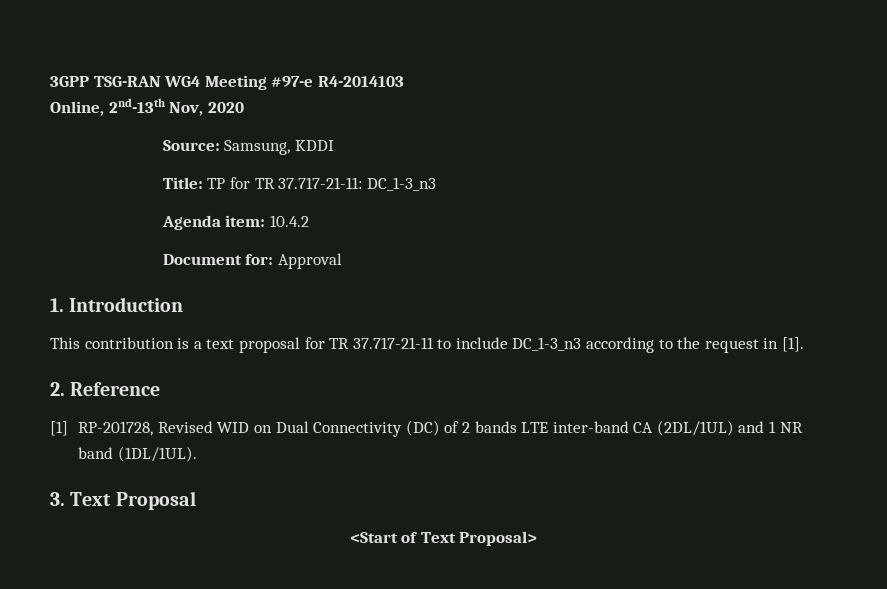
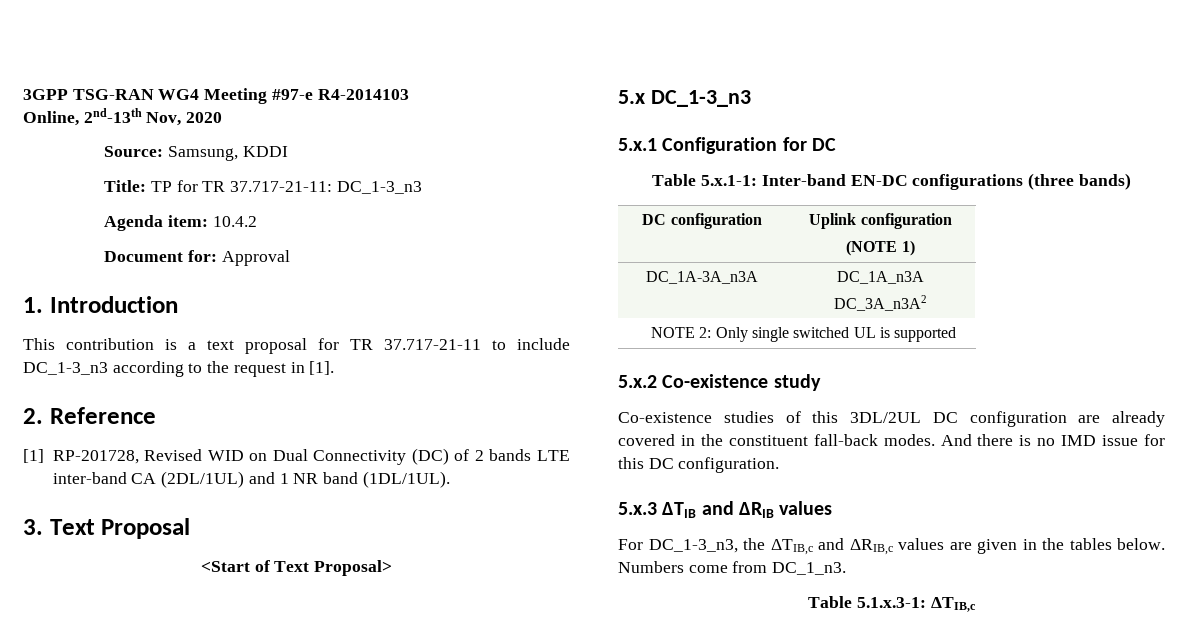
+ 5.x DC_1-3_n3
+ 5.x.1 Configuration for DC
+ Table 5.x.1-1: Inter-band EN-DC configurations (three bands)
+ DC configuration | Uplink configuration
+ (NOTE 1)
+ DC_1A-3A_n3A | DC_1A_n3A
+ DC_3A_n3A2
+ NOTE 2: Only single switched UL is supported
+ 5.x.2 Co-existence study
+ Co-existence studies of this 3DL/2UL DC configuration are already covered in the constituent fall-back modes. And there is no IMD issue for this DC configuration.
+ 5.x.3 ∆TIB and ∆RIB values
+ For DC_1-3_n3, the ΔTIB,c and ΔRIB,c values are given in the tables below. Numbers come from DC_1_n3.
+ Table 5.1.x.3-1: ΔTIB,c

